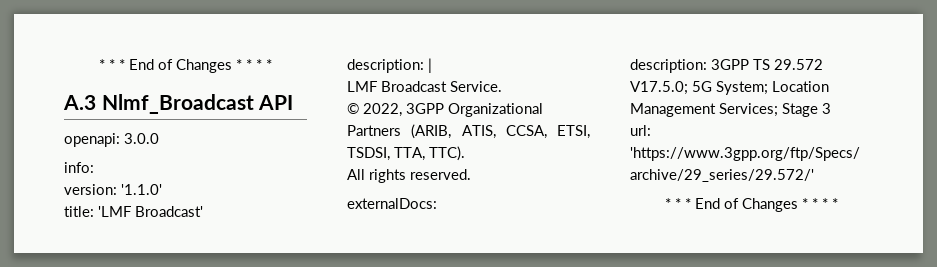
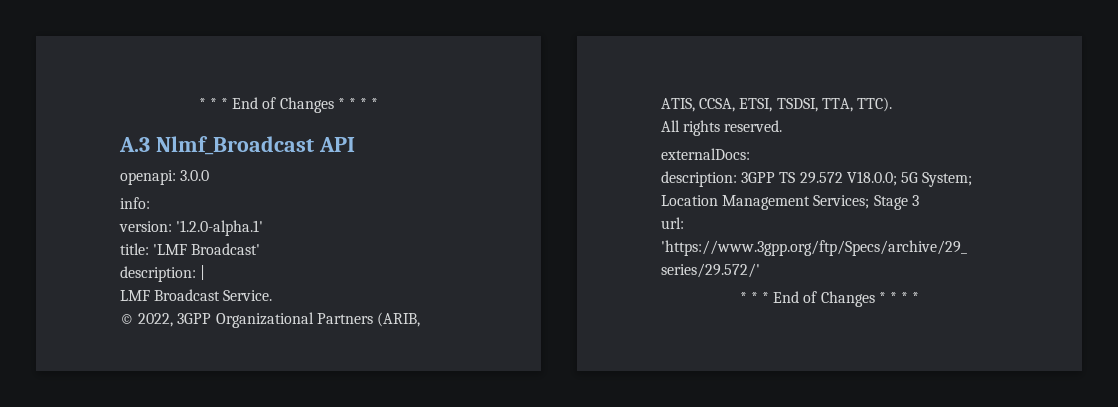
- version: '1.1.0'
+ version: '1.2.0-alpha.1'
- description: 3GPP TS 29.572 V17.5.0; 5G System; Location Management Services; Stage 3
+ description: 3GPP TS 29.572 V18.0.0; 5G System; Location Management Services; Stage 3

